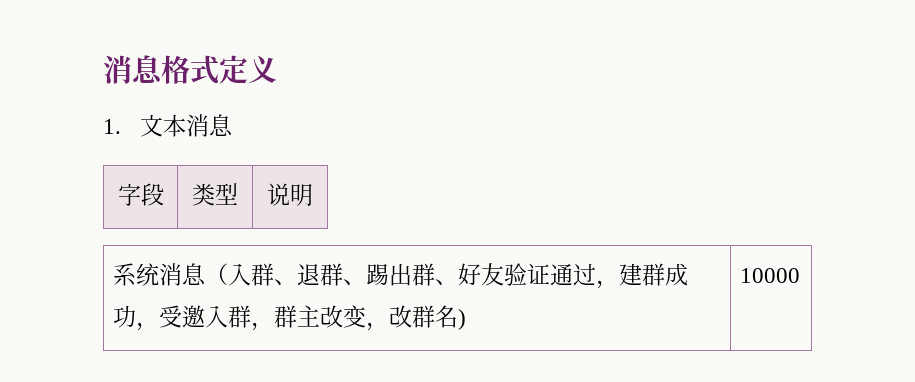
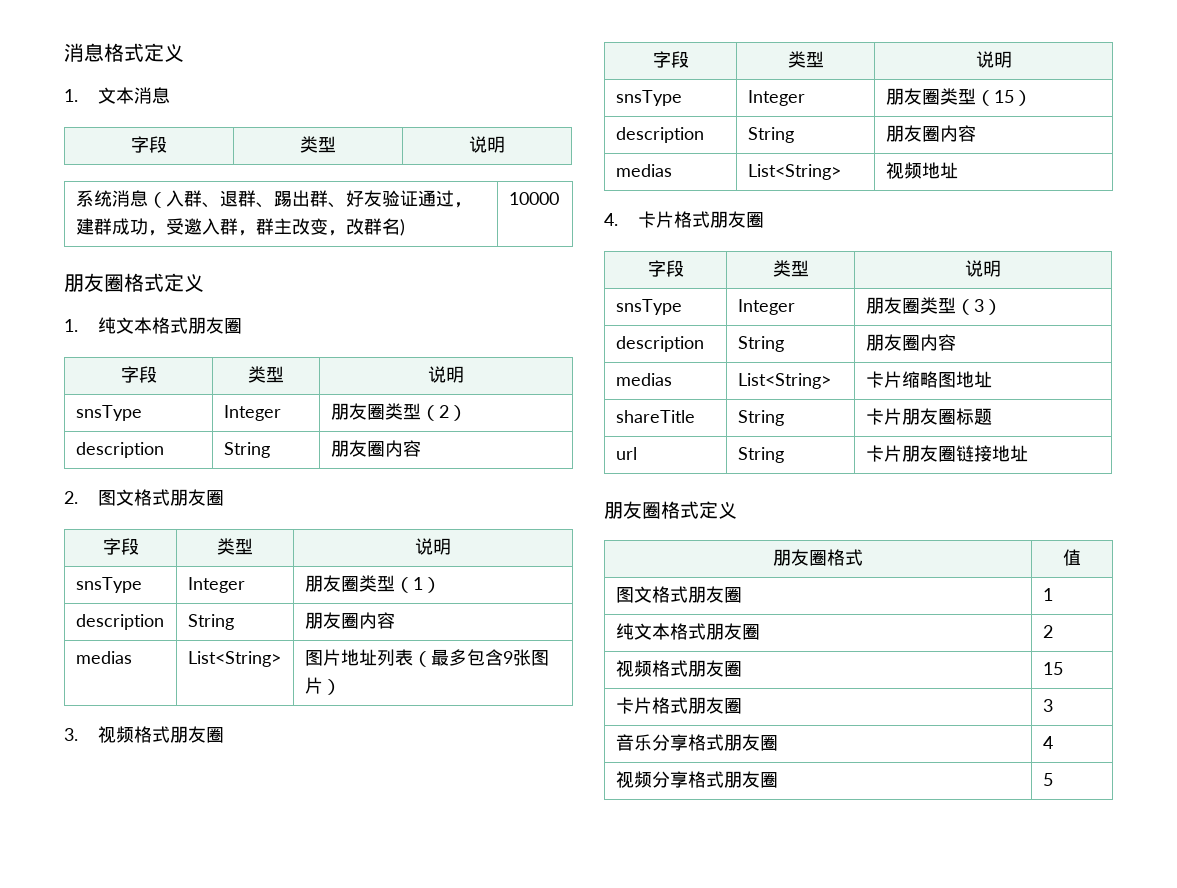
  系统消息（入群、退群、踢出群、好友验证通过，建群成功，受邀入群，群主改变，改群名) | 10000
+ 朋友圈格式定义
+ 1.纯文本格式朋友圈
+ 字段 | 类型 | 说明
+ snsType | Integer | 朋友圈类型（2）
+ description | String | 朋友圈内容
+ 2.图文格式朋友圈
+ 字段 | 类型 | 说明
+ snsType | Integer | 朋友圈类型（1）
+ description | String | 朋友圈内容
+ medias | List<String> | 图片地址列表（最多包含9张图片）
+ 3.视频格式朋友圈
+ 字段 | 类型 | 说明
+ snsType | Integer | 朋友圈类型（15）
+ description | String | 朋友圈内容
+ medias | List<String> | 视频地址
+ 4.卡片格式朋友圈
+ 字段 | 类型 | 说明
+ snsType | Integer | 朋友圈类型（3）
+ description | String | 朋友圈内容
+ medias | List<String> | 卡片缩略图地址
+ shareTitle | String | 卡片朋友圈标题
+ url | String | 卡片朋友圈链接地址
+ 朋友圈格式定义
+ 朋友圈格式 | 值
+ 图文格式朋友圈 | 1
+ 纯文本格式朋友圈 | 2
+ 视频格式朋友圈 | 15
+ 卡片格式朋友圈 | 3
+ 音乐分享格式朋友圈 | 4
+ 视频分享格式朋友圈 | 5

